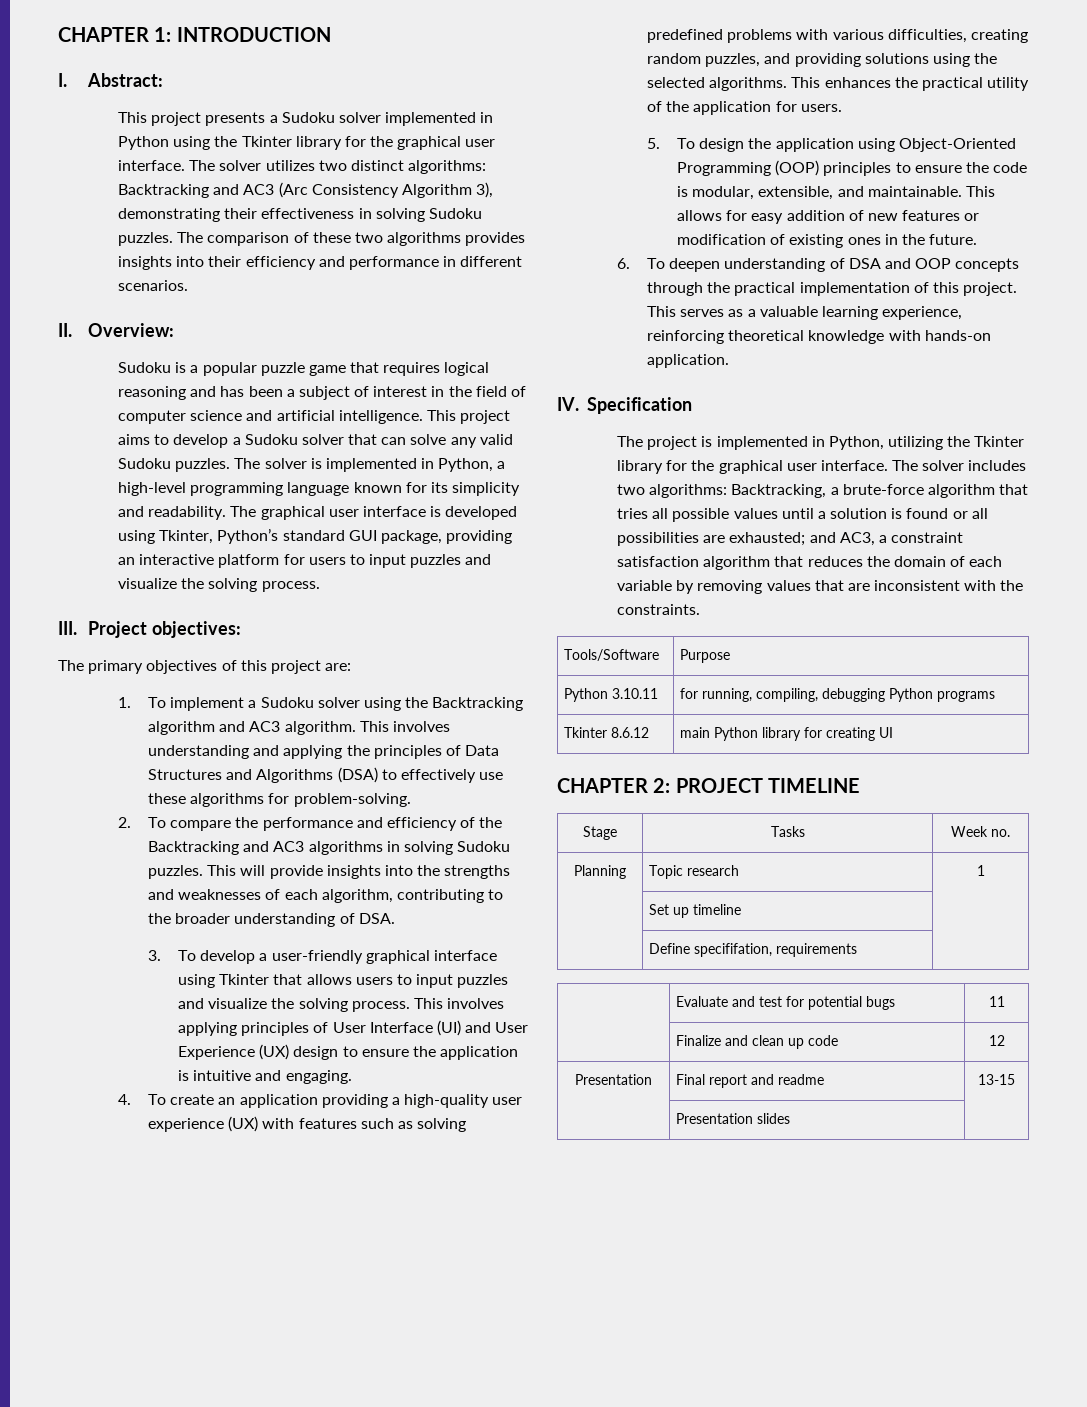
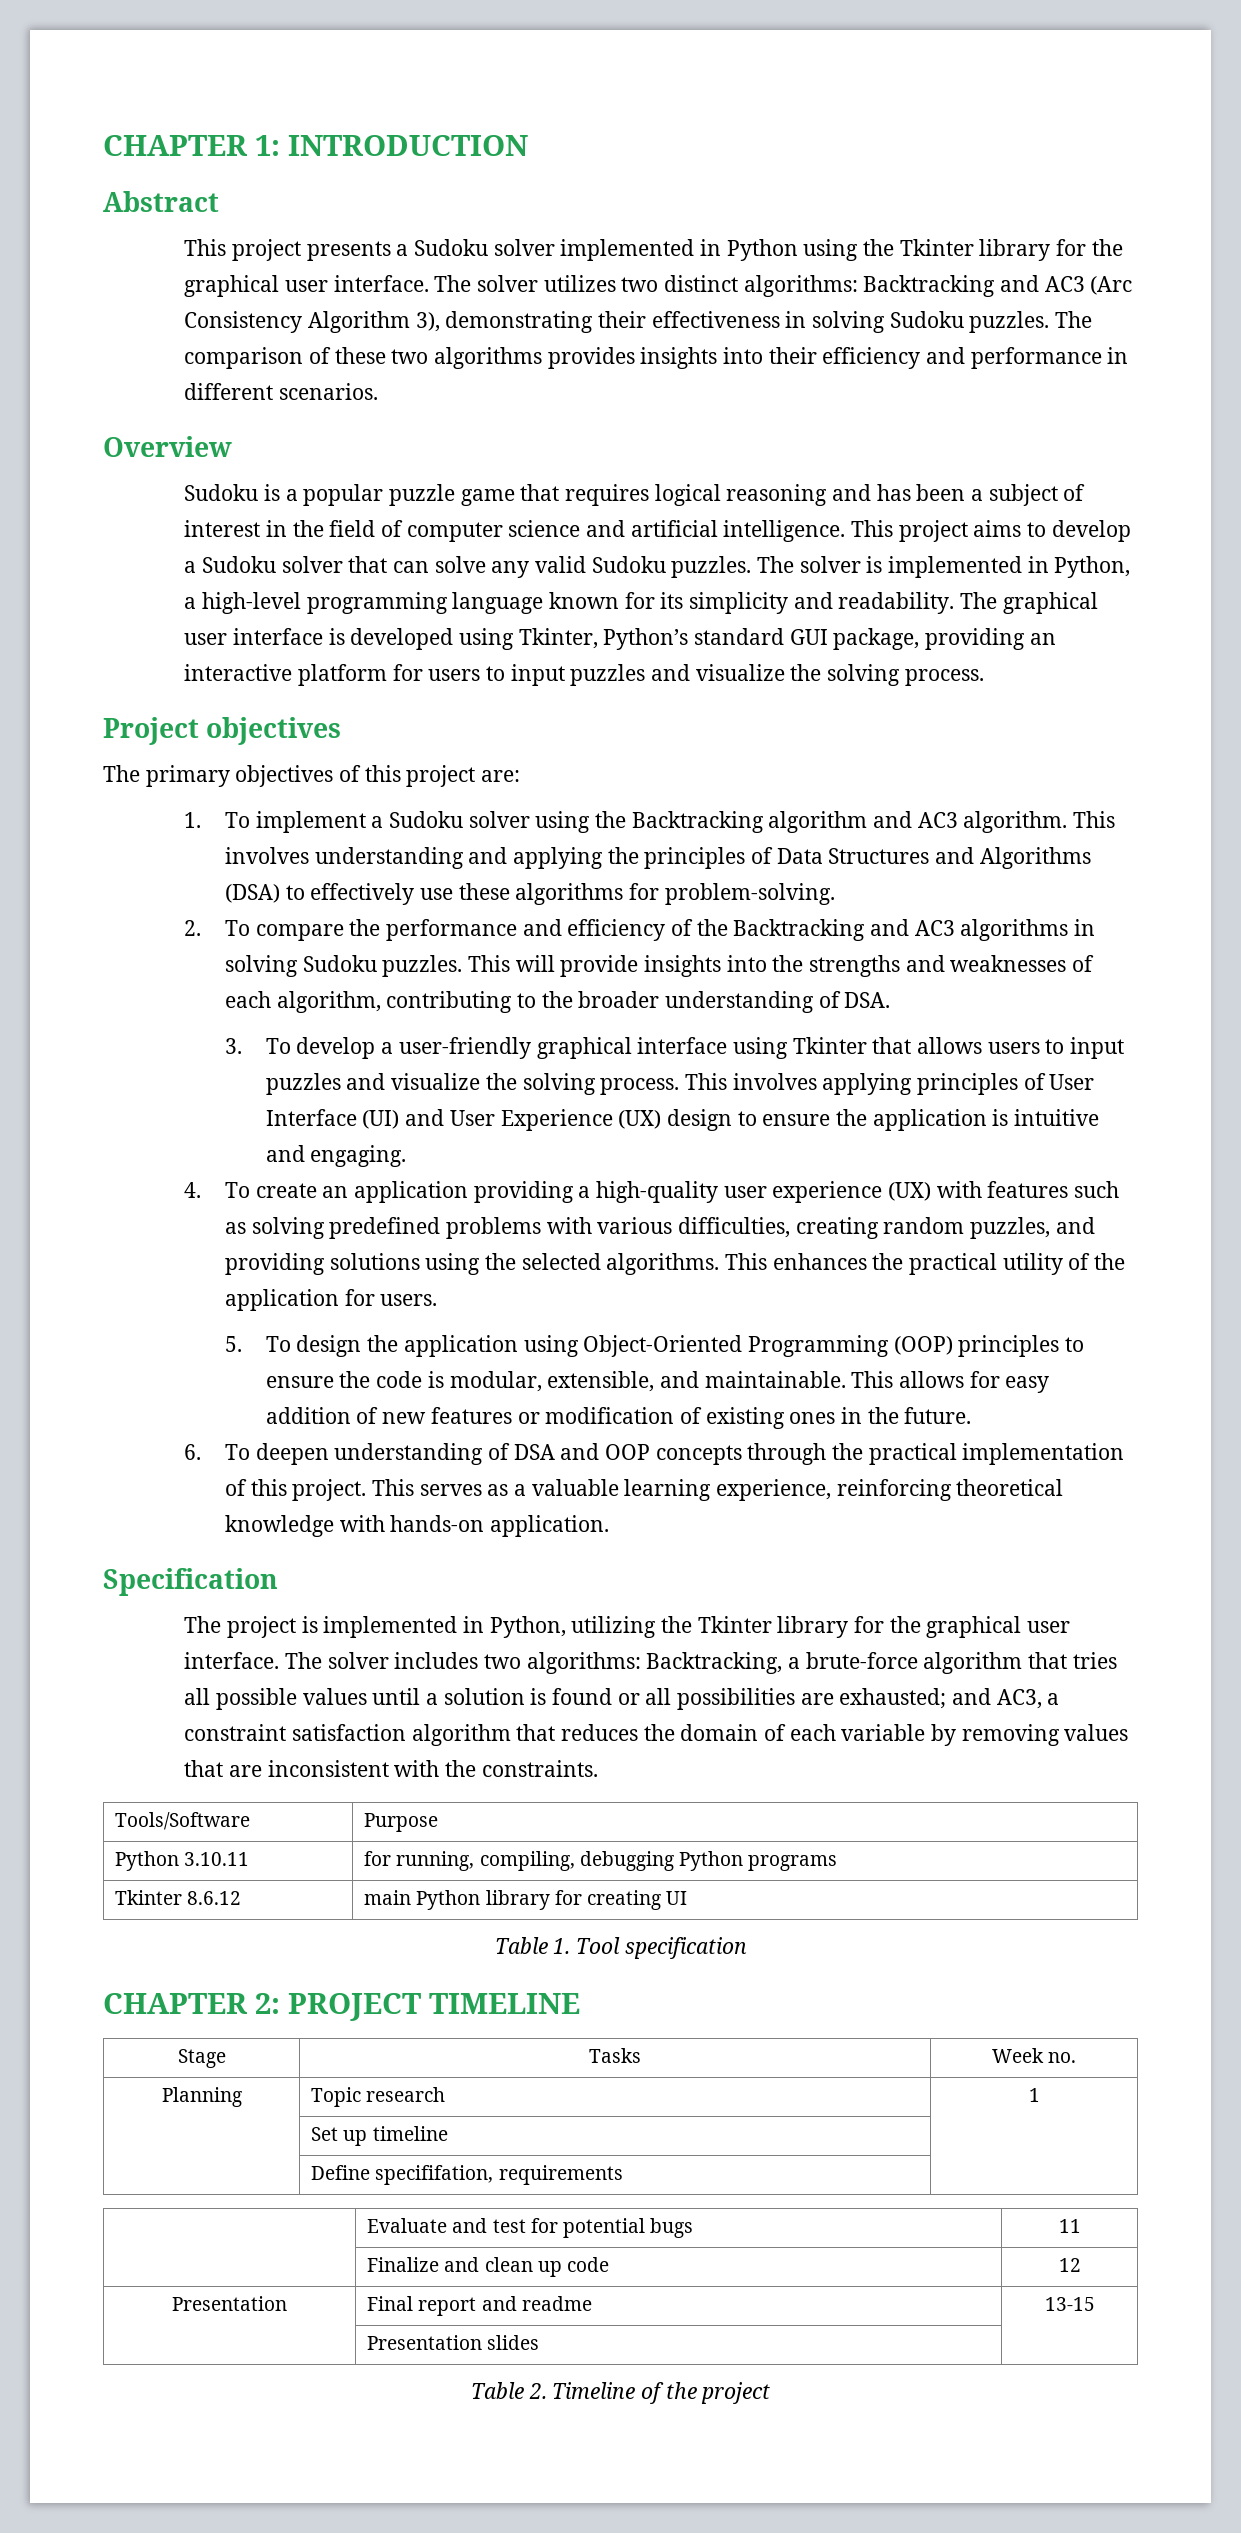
- I. Abstract:
+ Abstract
- II. Overview:
+ Overview
- III. Project objectives:
+ Project objectives
- IV. Specification
+ Specification
+ Table 1. Tool specification
+ Table 2. Timeline of the project

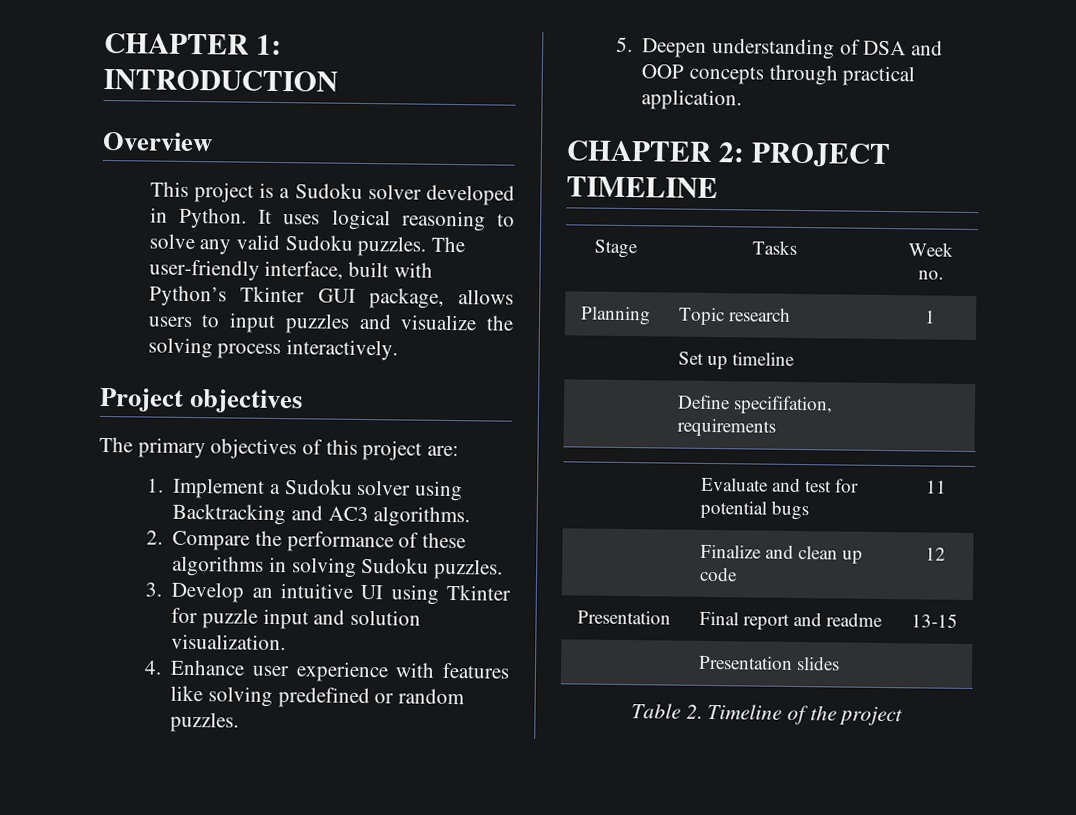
- Abstract
- This project presents a Sudoku solver implemented in Python using the Tkinter library for the graphical user interface. The solver utilizes two distinct algorithms: Backtracking and AC3 (Arc Consistency Algorithm 3), demonstrating their effectiveness in solving Sudoku puzzles. The comparison of these two algorithms provides insights into their efficiency and performance in different scenarios.
  Overview
- Sudoku is a popular puzzle game that requires logical reasoning and has been a subject of interest in the field of computer science and artificial intelligence. This project aims to develop a Sudoku solver that can solve any valid Sudoku puzzles.
+ This project is a Sudoku solver developed in Python. It uses logical reasoning to solve any valid Sudoku puzzles.
- The solver is implemented in Python, a high-level programming language known for its simplicity and readability. The graphical user interface is developed using Tkinter, Python’s standard GUI package, providing an interactive platform for users to input puzzles and visualize the solving process.
+ The user-friendly interface, built with Python’s Tkinter GUI package, allows users to input puzzles and visualize the solving process interactively.
- 1. To implement a Sudoku solver using the Backtracking algorithm and AC3 algorithm. This involves understanding and applying the principles of Data Structures and Algorithms (DSA) to effectively use these algorithms for problem-solving.
- 2. To compare the performance and efficiency of the Backtracking and AC3 algorithms in solving Sudoku puzzles. This will provide insights into the strengths and weaknesses of each algorithm, contributing to the broader understanding of DSA.
- 3. To develop a user-friendly graphical interface using Tkinter that allows users to input puzzles and visualize the solving process. This involves applying principles of User Interface (UI) and User Experience (UX) design to ensure the application is intuitive and engaging.
- 4. To create an application providing a high-quality user experience (UX) with features such as solving predefined problems with various difficulties, creating random puzzles, and providing solutions using the selected algorithms. This enhances the practical utility of the application for users.
- 5. To design the application using Object-Oriented Programming (OOP) principles to ensure the code is modular, extensible, and maintainable. This allows for easy addition of new features or modification of existing ones in the future.
- 6. To deepen understanding of DSA and OOP concepts through the practical implementation of this project. This serves as a valuable learning experience, reinforcing theoretical knowledge with hands-on application.
- Specification
- The project is implemented in Python, utilizing the Tkinter library for the graphical user interface. The solver includes two algorithms: Backtracking, a brute-force algorithm that tries all possible values until a solution is found or all possibilities are exhausted; and AC3, a constraint satisfaction algorithm that reduces the domain of each variable by removing values that are inconsistent with the constraints.
- Tools/Software | Purpose
- Python 3.10.11 | for running, compiling, debugging Python programs
- Tkinter 8.6.12 | main Python library for creating UI
- Table 1. Tool specification
+ 1. Implement a Sudoku solver using Backtracking and AC3 algorithms.
+ 2. Compare the performance of these algorithms in solving Sudoku puzzles.
+ 3. Develop an intuitive UI using Tkinter for puzzle input and solution visualization.
+ 4. Enhance user experience with features like solving predefined or random puzzles.
+ 5. Deepen understanding of DSA and OOP concepts through practical application.

